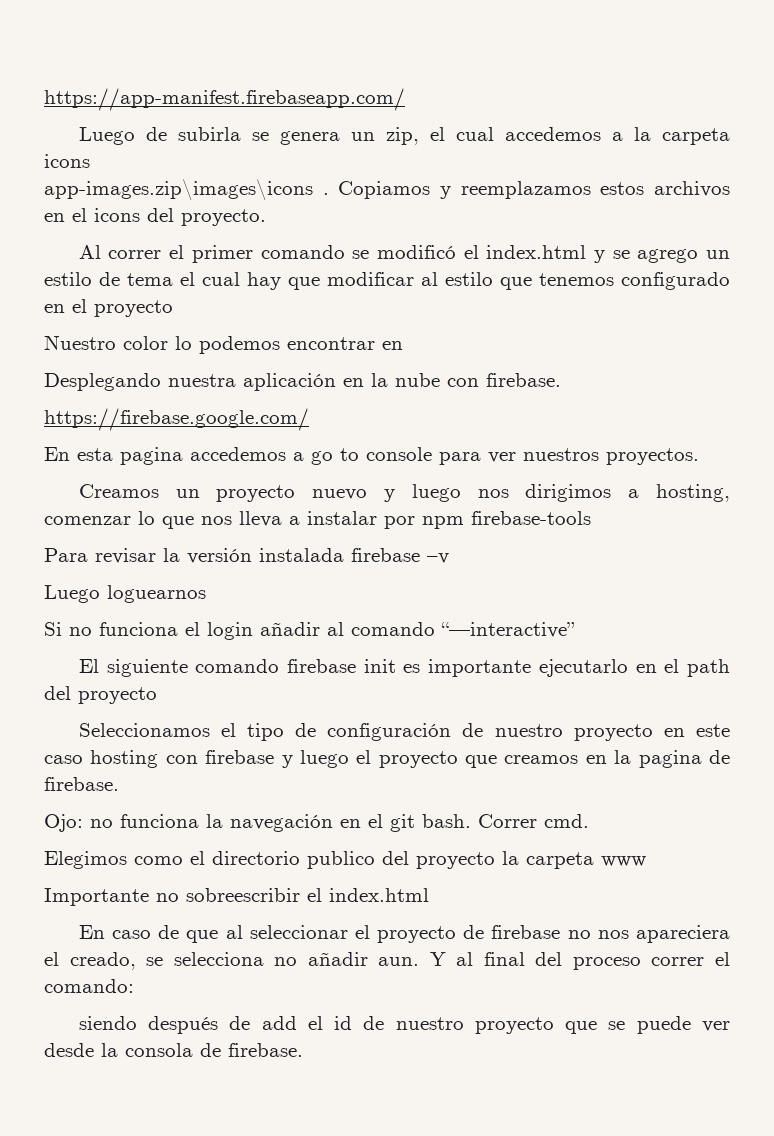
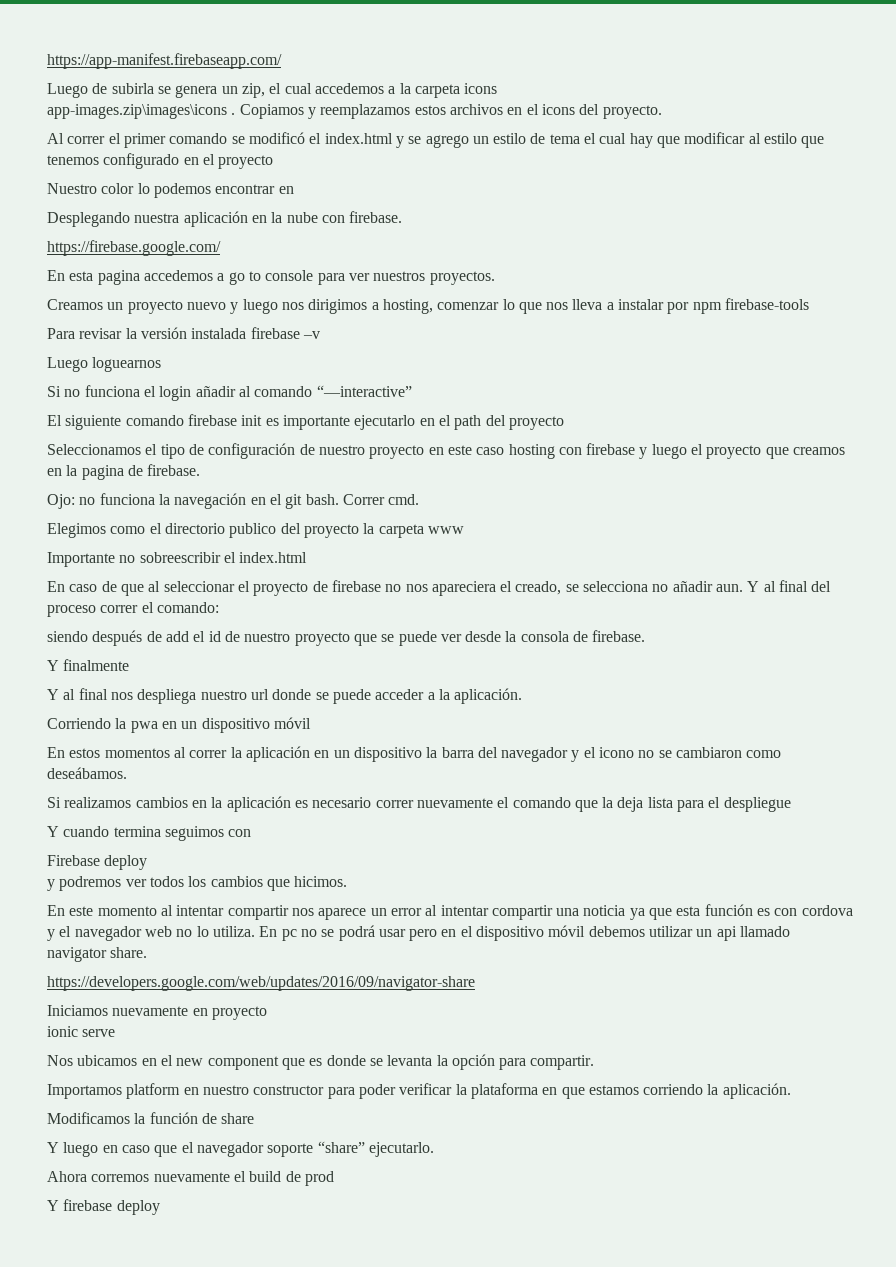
+ Y finalmente
+ Y al final nos despliega nuestro url donde se puede acceder a la aplicación.
+ Corriendo la pwa en un dispositivo móvil
+ En estos momentos al correr la aplicación en un dispositivo la barra del navegador y el icono no se cambiaron como deseábamos.
+ Si realizamos cambios en la aplicación es necesario correr nuevamente el comando que la deja lista para el despliegue
+ Y cuando termina seguimos con
+ Firebase deploy
+ y podremos ver todos los cambios que hicimos.
+ En este momento al intentar compartir nos aparece un error al intentar compartir una noticia ya que esta función es con cordova y el navegador web no lo utiliza. En pc no se podrá usar pero en el dispositivo móvil debemos utilizar un api llamado navigator share.
+ https://developers.google.com/web/updates/2016/09/navigator-share
+ Iniciamos nuevamente en proyecto
+ ionic serve
+ Nos ubicamos en el new component que es donde se levanta la opción para compartir.
+ Importamos platform en nuestro constructor para poder verificar la plataforma en que estamos corriendo la aplicación.
+ Modificamos la función de share
+ Y luego en caso que el navegador soporte “share” ejecutarlo.
+ Ahora corremos nuevamente el build de prod
+ Y firebase deploy

